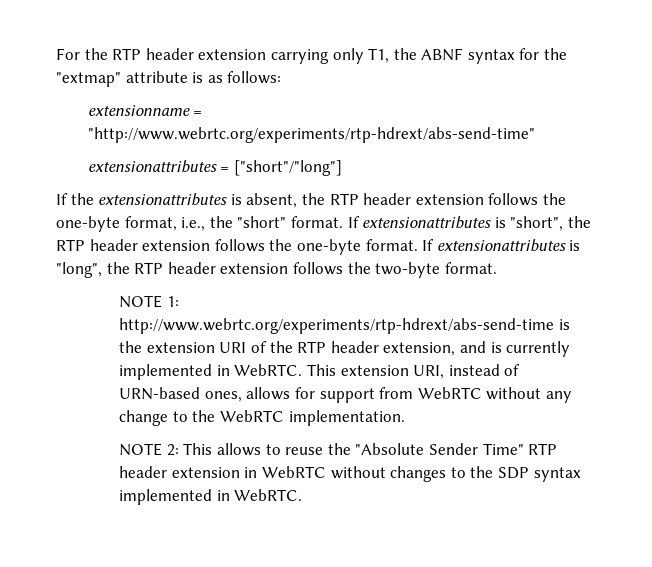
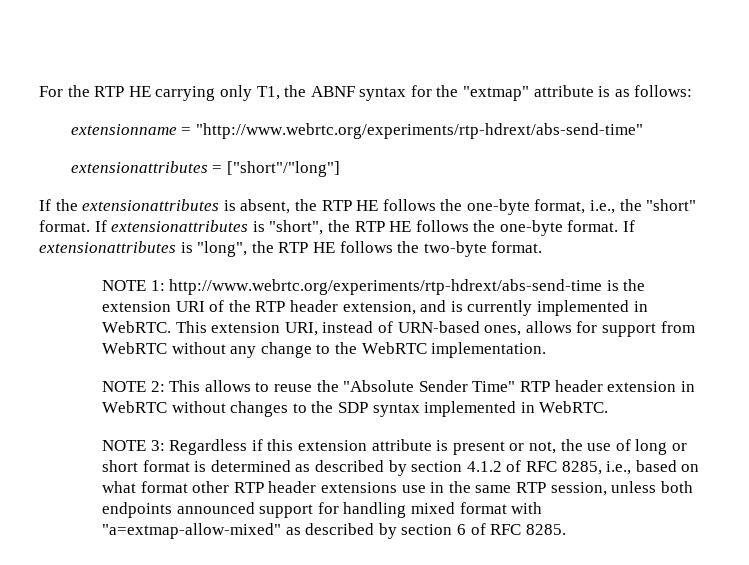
- For the RTP header extension carrying only T1, the ABNF syntax for the "extmap" attribute is as follows:
+ For the RTP HE carrying only T1, the ABNF syntax for the "extmap" attribute is as follows:
- If the extensionattributes is absent, the RTP header extension follows the one-byte format, i.e., the "short" format.
+ If the extensionattributes is absent, the RTP HE follows the one-byte format, i.e., the "short" format.
- If extensionattributes is "short", the RTP header extension follows the one-byte format.
+ If extensionattributes is "short", the RTP HE follows the one-byte format.
- If extensionattributes is "long", the RTP header extension follows the two-byte format.
+ If extensionattributes is "long", the RTP HE follows the two-byte format.
+ NOTE 3: Regardless if this extension attribute is present or not, the use of long or short format is determined as described by section 4.1.2 of RFC 8285, i.e., based on what format other RTP header extensions use in the same RTP session, unless both endpoints announced support for handling mixed format with "a=extmap-allow-mixed" as described by section 6 of RFC 8285.

